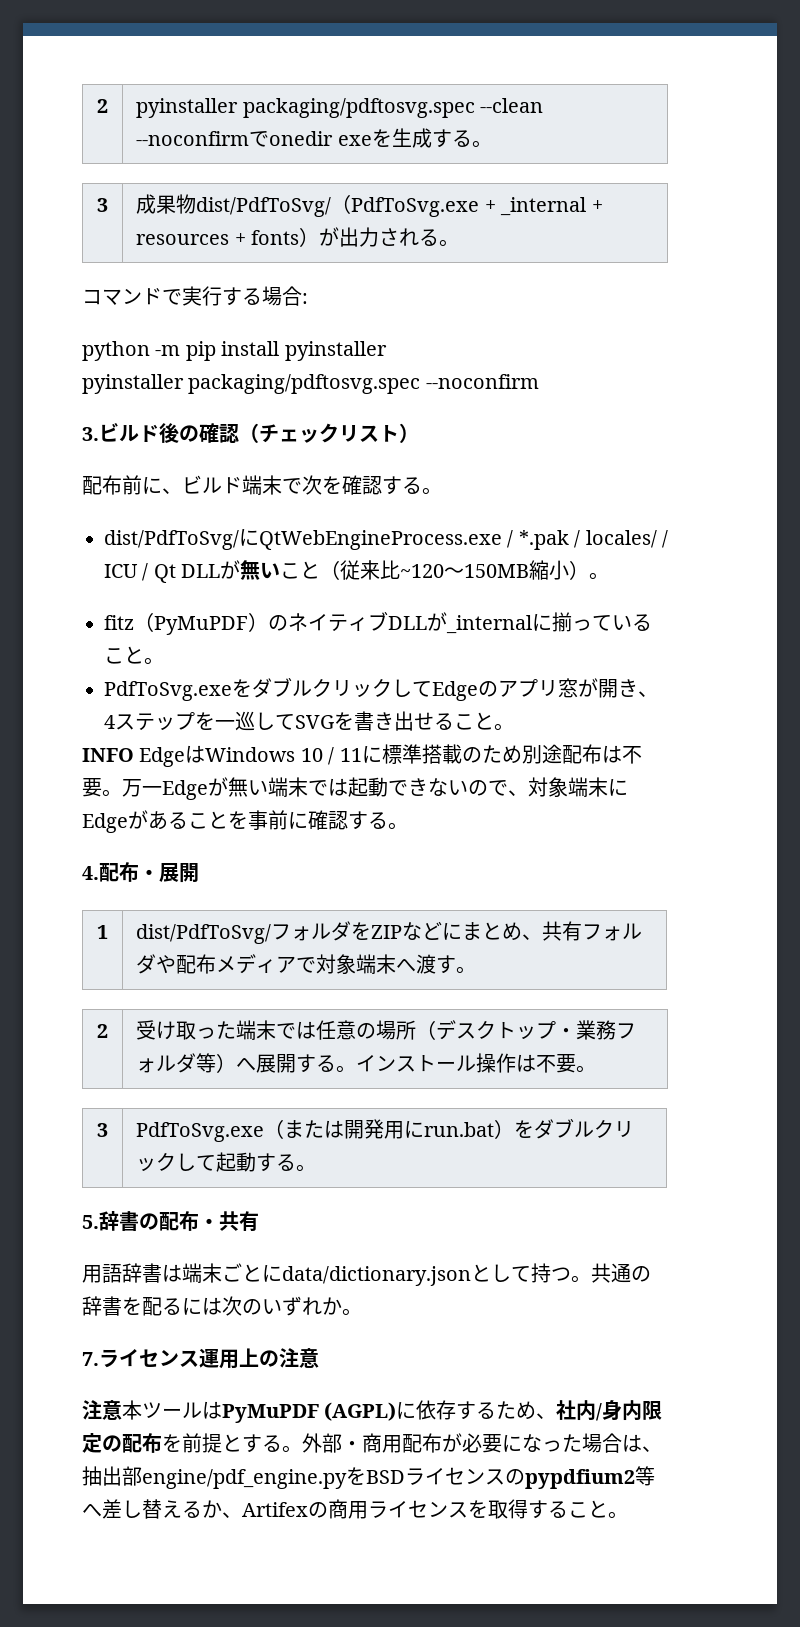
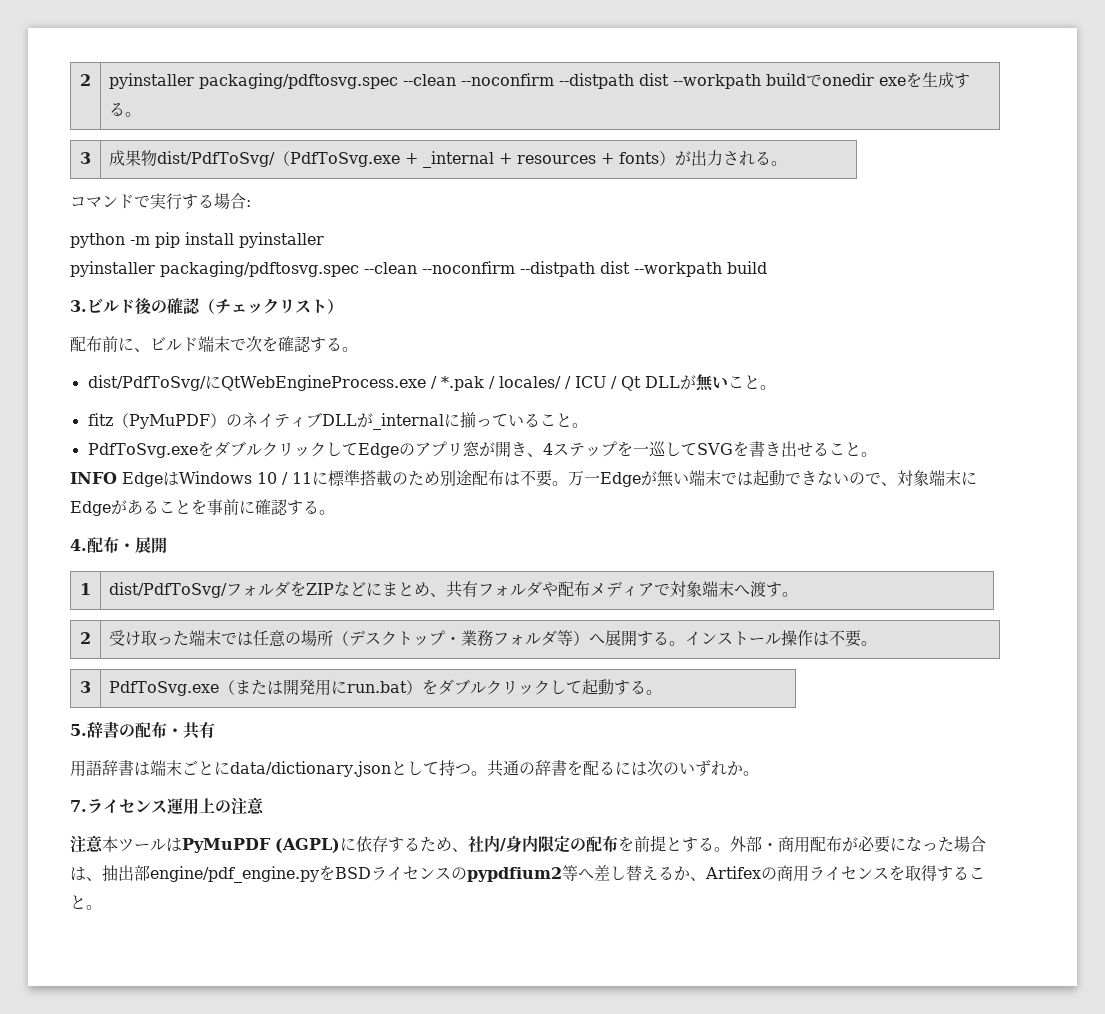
- 2 | pyinstaller packaging/pdftosvg.spec --clean --noconfirmでonedir exeを生成する。
+ 2 | pyinstaller packaging/pdftosvg.spec --clean --noconfirm --distpath dist --workpath buildでonedir exeを生成する。
  python -m pip install pyinstaller
- pyinstaller packaging/pdftosvg.spec --noconfirm
+ pyinstaller packaging/pdftosvg.spec --clean --noconfirm --distpath dist --workpath build
- dist/PdfToSvg/にQtWebEngineProcess.exe / *.pak / locales/ / ICU / Qt DLLが無いこと（従来比~120〜150MB縮小）。
+ dist/PdfToSvg/にQtWebEngineProcess.exe / *.pak / locales/ / ICU / Qt DLLが無いこと。

